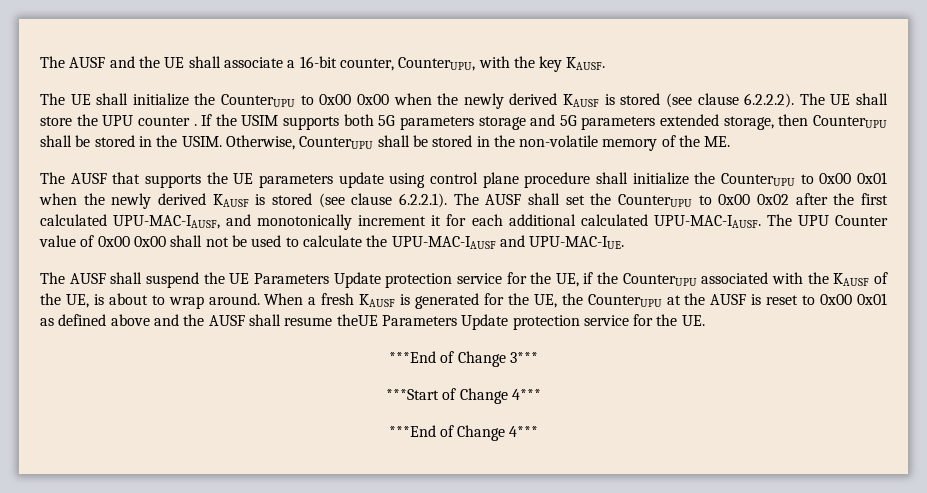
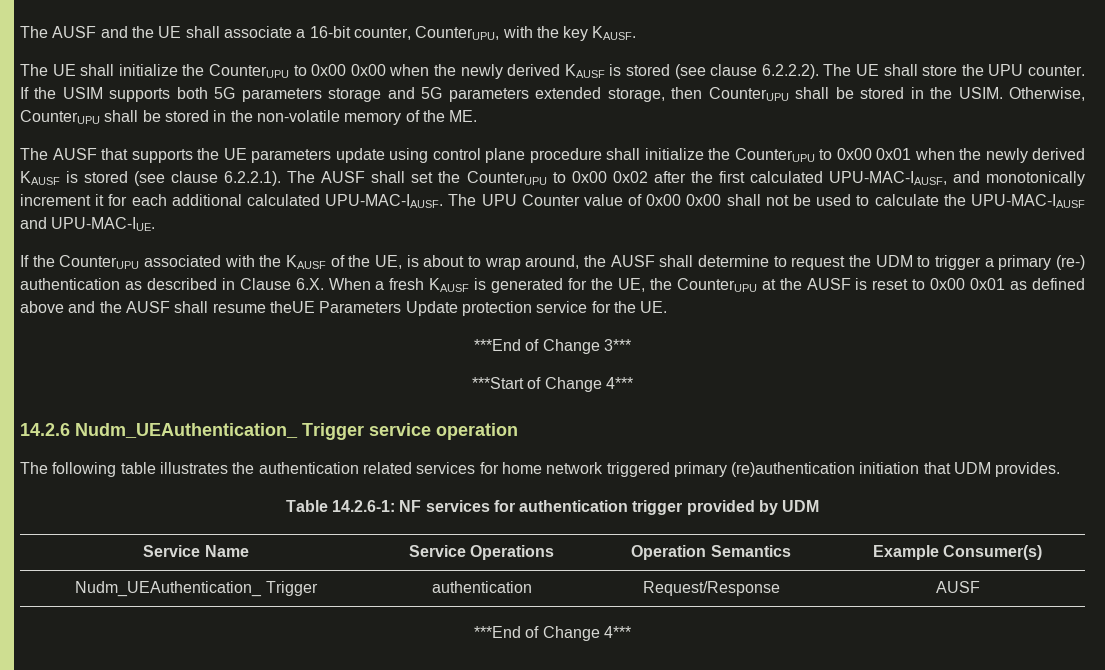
- The UE shall initialize the CounterUPU to 0x00 0x00 when the newly derived KAUSF is stored (see clause 6.2.2.2). The UE shall store the UPU counter .
+ The UE shall initialize the CounterUPU to 0x00 0x00 when the newly derived KAUSF is stored (see clause 6.2.2.2). The UE shall store the UPU counter.
- The AUSF shall suspend the UE Parameters Update protection service for the UE, if the CounterUPU associated with the KAUSF of the UE, is about to wrap around. When a fresh KAUSF is generated for the UE, the CounterUPU at the AUSF is reset to 0x00 0x01 as defined above and the AUSF shall resume theUE Parameters Update protection service for the UE.
+ If the CounterUPU associated with the KAUSF of the UE, is about to wrap around, the AUSF shall determine to request the UDM to trigger a primary (re-) authentication as described in Clause 6.X. When a fresh KAUSF is generated for the UE, the CounterUPU at the AUSF is reset to 0x00 0x01 as defined above and the AUSF shall resume theUE Parameters Update protection service for the UE.
+ 14.2.6 Nudm_UEAuthentication_ Trigger service operation
+ The following table illustrates the authentication related services for home network triggered primary (re)authentication initiation that UDM provides.
+ Table 14.2.6-1: NF services for authentication trigger provided by UDM
+ Service Name | Service Operations | Operation Semantics | Example Consumer(s)
+ Nudm_UEAuthentication_ Trigger | authentication | Request/Response | AUSF

